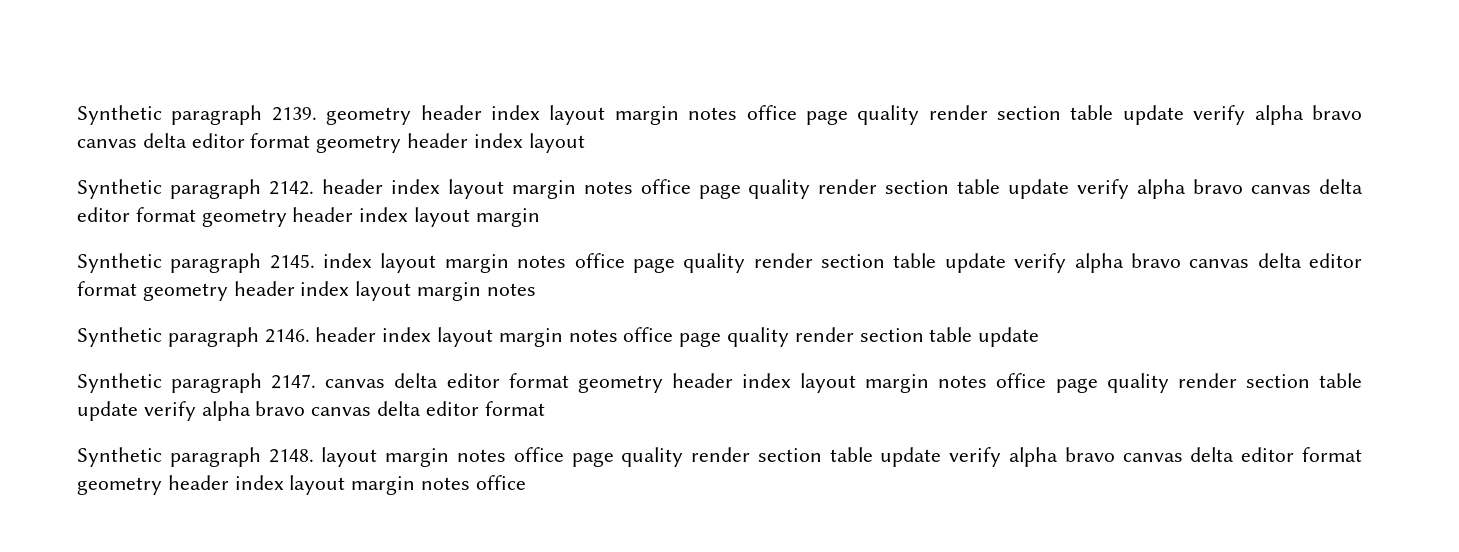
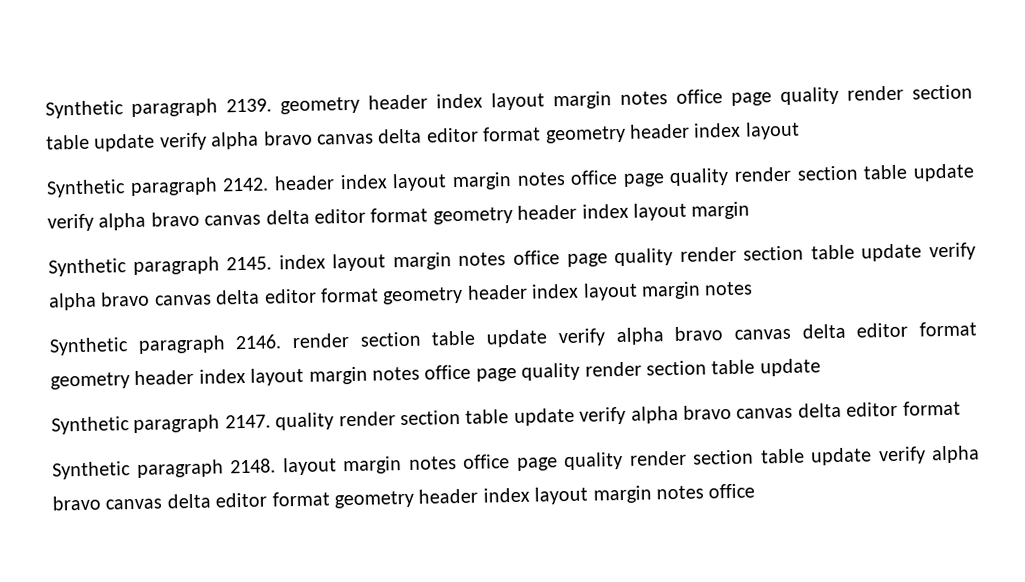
- Synthetic paragraph 2146. header index layout margin notes office page quality render section table update
+ Synthetic paragraph 2146. render section table update verify alpha bravo canvas delta editor format geometry header index layout margin notes office page quality render section table update
- Synthetic paragraph 2147. canvas delta editor format geometry header index layout margin notes office page quality render section table update verify alpha bravo canvas delta editor format
+ Synthetic paragraph 2147. quality render section table update verify alpha bravo canvas delta editor format

